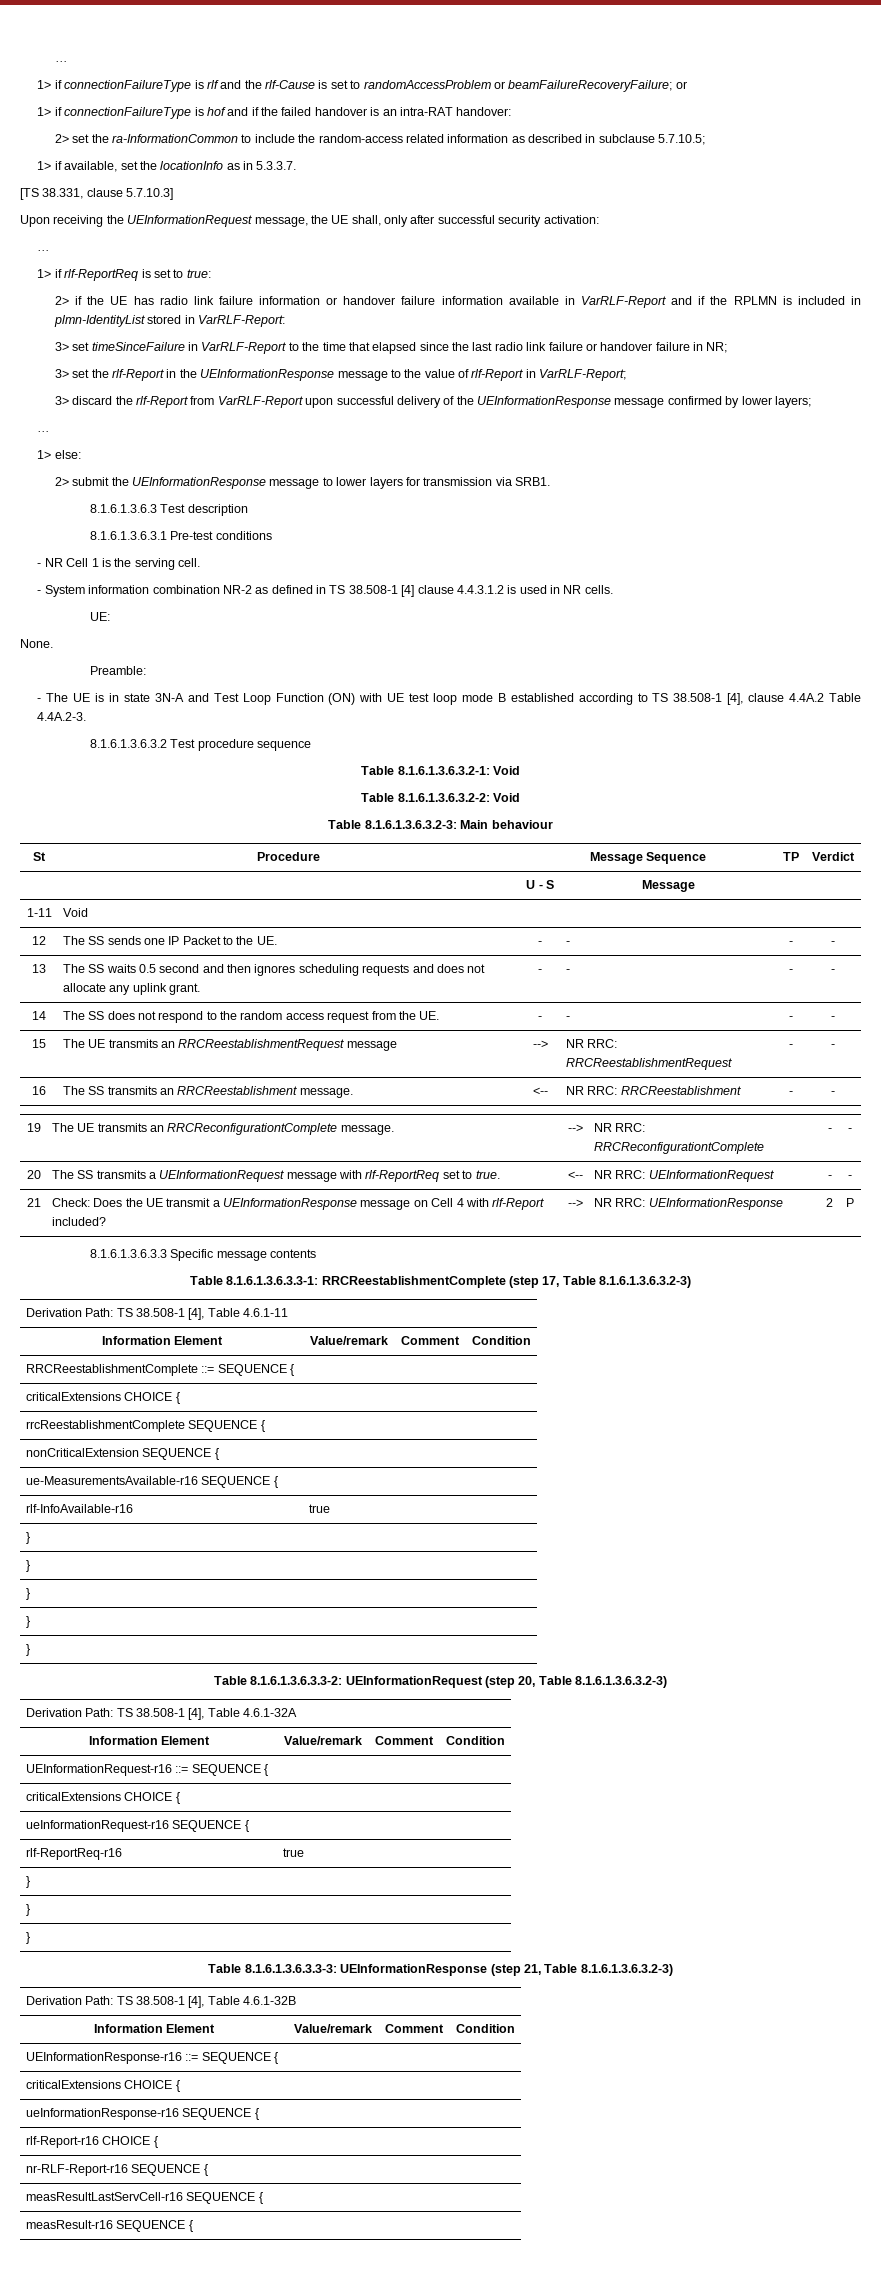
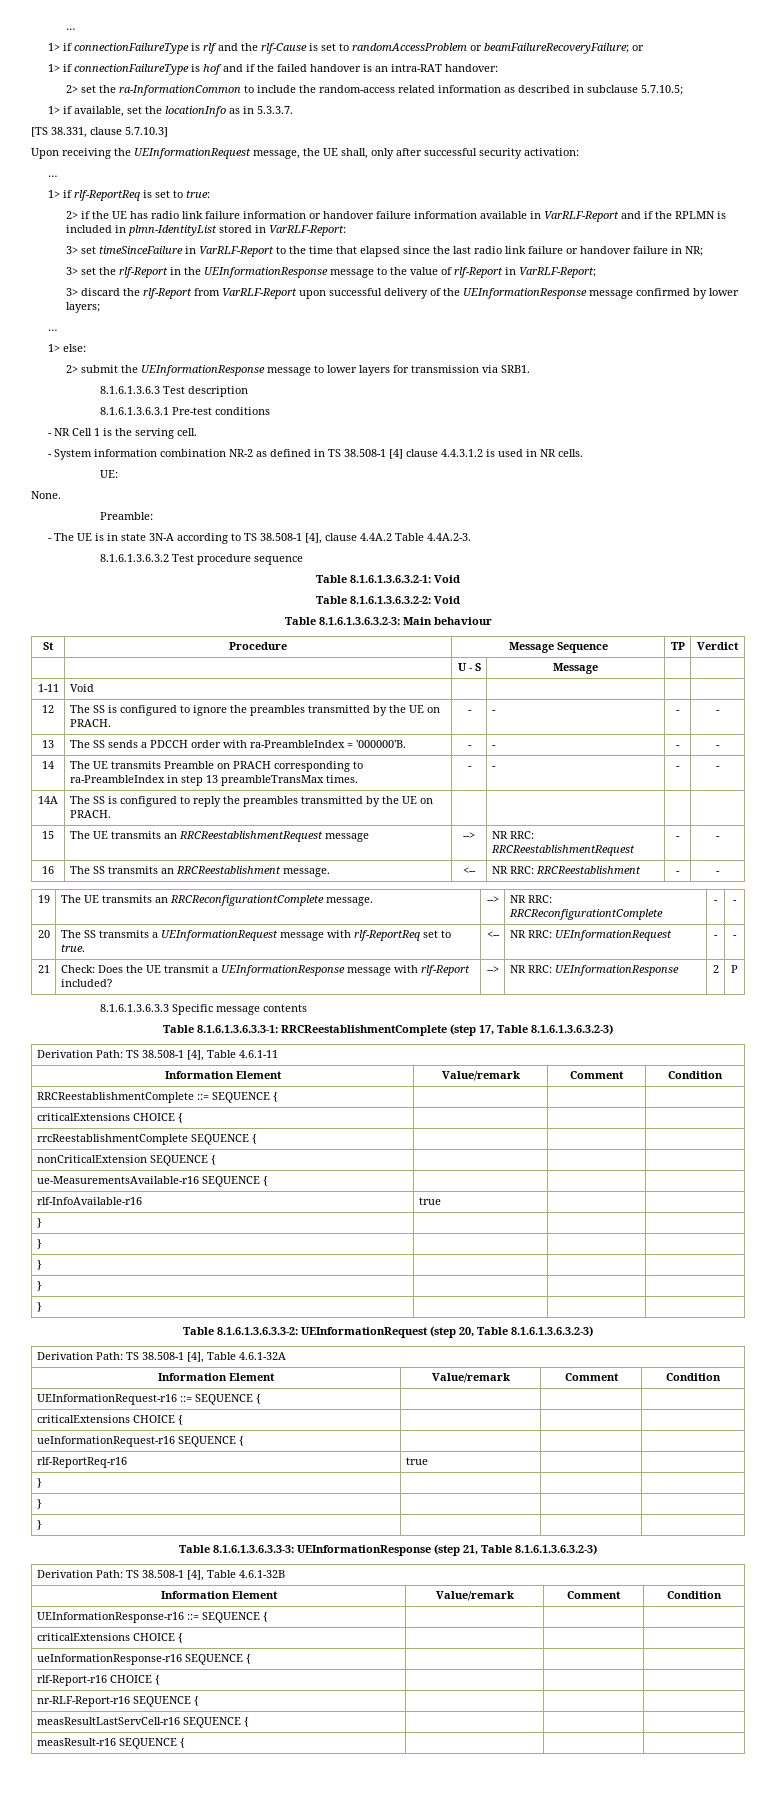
- - The UE is in state 3N-A and Test Loop Function (ON) with UE test loop mode B established according to TS 38.508-1 [4], clause 4.4A.2 Table 4.4A.2-3.
+ - The UE is in state 3N-A according to TS 38.508-1 [4], clause 4.4A.2 Table 4.4A.2-3.
- 12 | The SS sends one IP Packet to the UE. | - | - | - | -
+ 12 | The SS is configured to ignore the preambles transmitted by the UE on PRACH. | - | - | - | -
- 13 | The SS waits 0.5 second and then ignores scheduling requests and does not allocate any uplink grant. | - | - | - | -
+ 13 | The SS sends a PDCCH order with ra-PreambleIndex = '000000'B. | - | - | - | -
- 14 | The SS does not respond to the random access request from the UE. | - | - | - | -
+ 14 | The UE transmits Preamble on PRACH corresponding to ra-PreambleIndex in step 13 preambleTransMax times. | - | - | - | -
+ 14A | The SS is configured to reply the preambles transmitted by the UE on PRACH. | | | |
- 21 | Check: Does the UE transmit a UEInformationResponse message on Cell 4 with rlf-Report included? | --> | NR RRC: UEInformationResponse | 2 | P
+ 21 | Check: Does the UE transmit a UEInformationResponse message with rlf-Report included? | --> | NR RRC: UEInformationResponse | 2 | P

